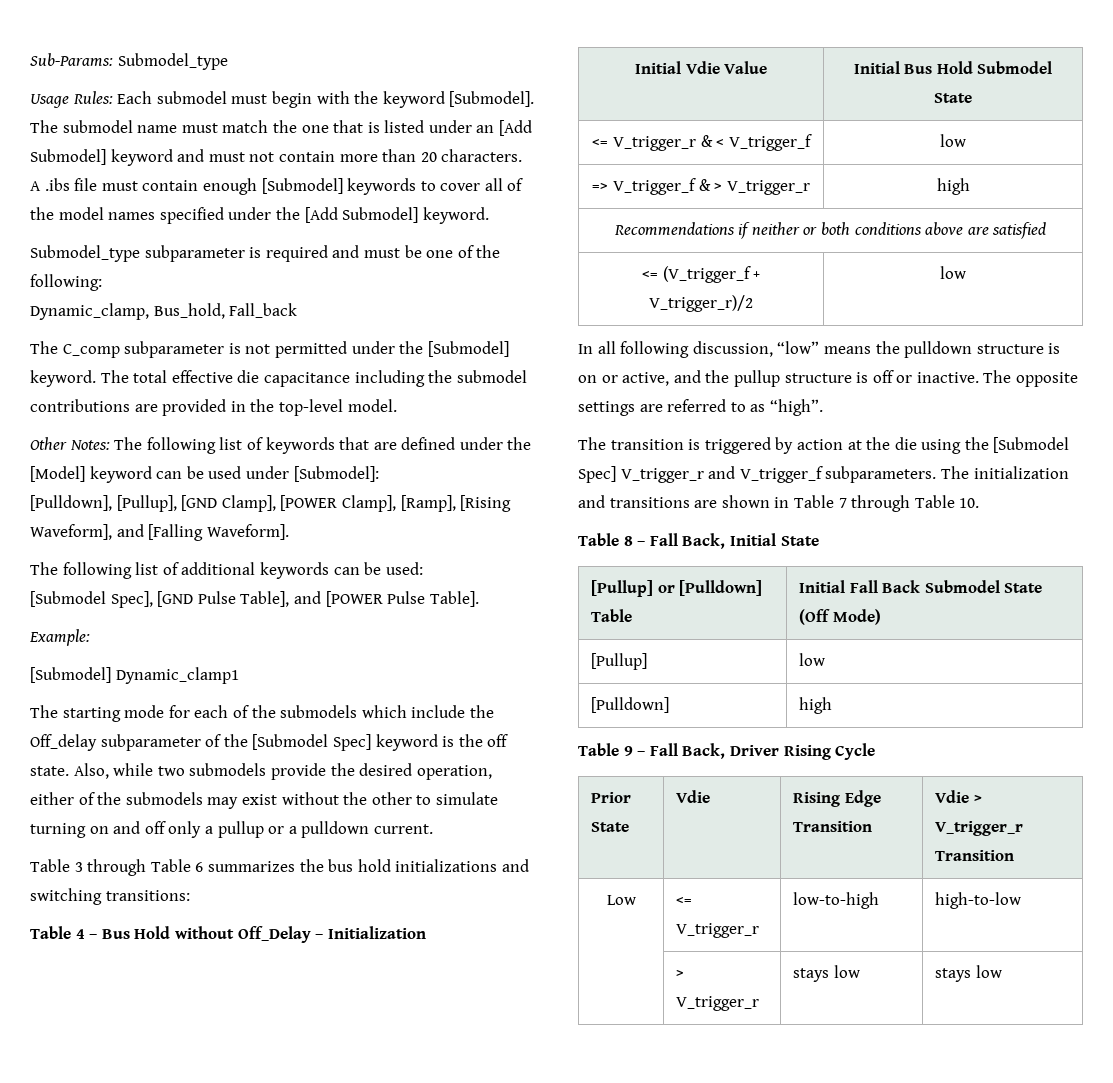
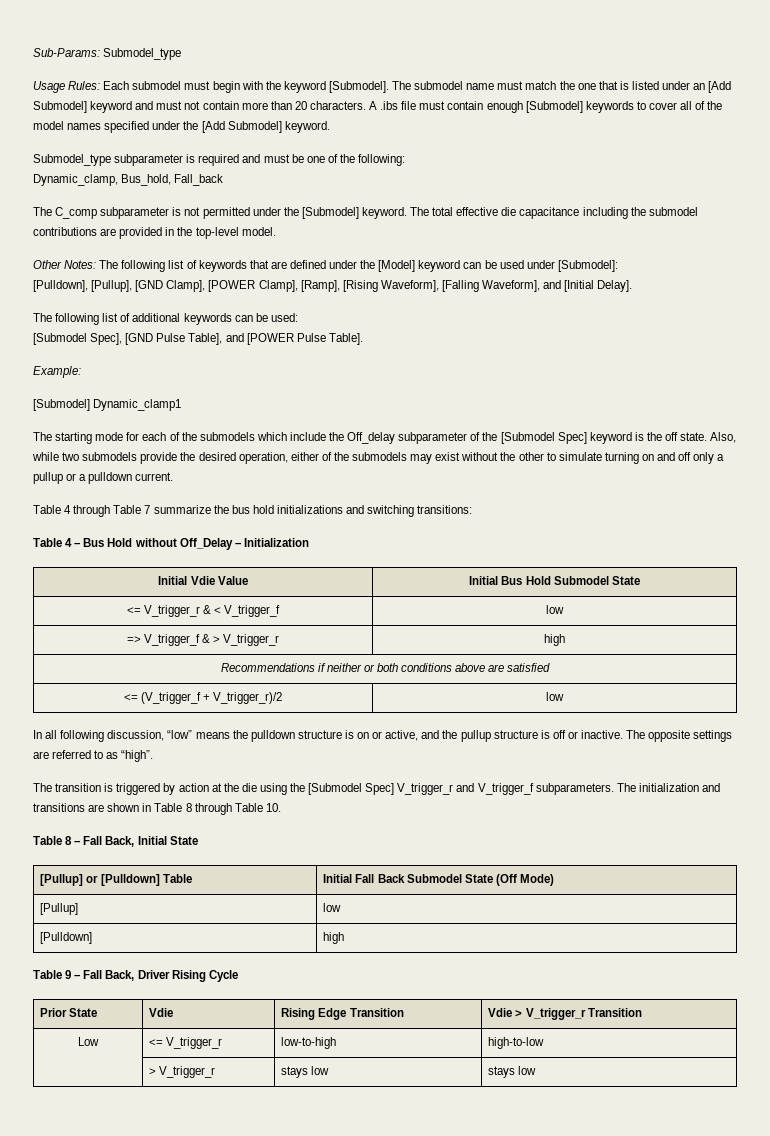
- [Pulldown], [Pullup], [GND Clamp], [POWER Clamp], [Ramp], [Rising Waveform], and [Falling Waveform].
+ [Pulldown], [Pullup], [GND Clamp], [POWER Clamp], [Ramp], [Rising Waveform], [Falling Waveform], and [Initial Delay].
- Table 3 through Table 6 summarizes the bus hold initializations and switching transitions:
+ Table 4 through Table 7 summarize the bus hold initializations and switching transitions:
- The initialization and transitions are shown in Table 7 through Table 10.
+ The initialization and transitions are shown in Table 8 through Table 10.

